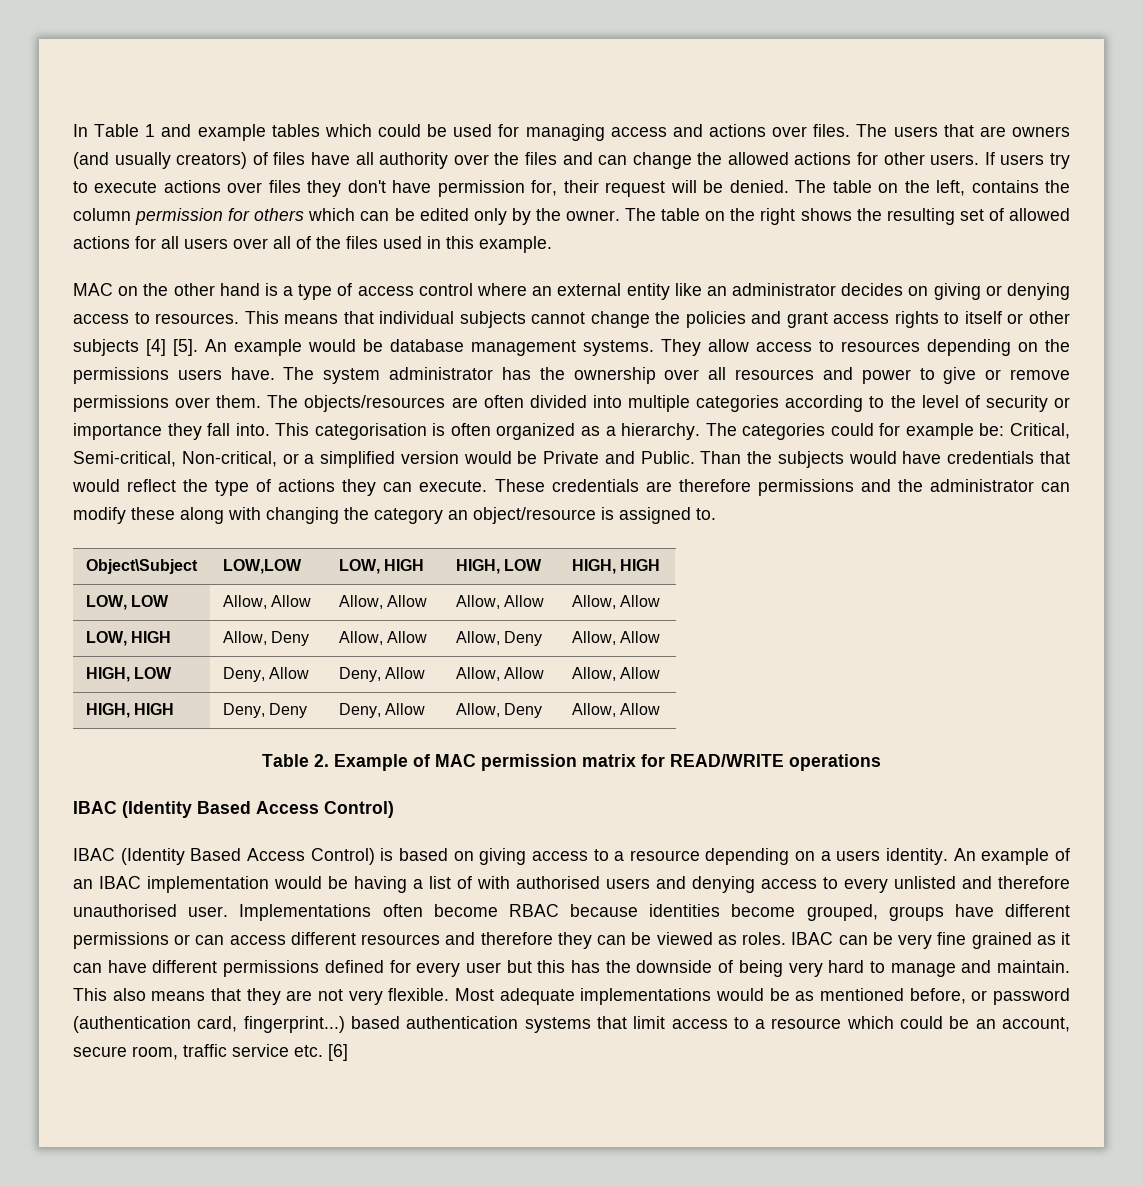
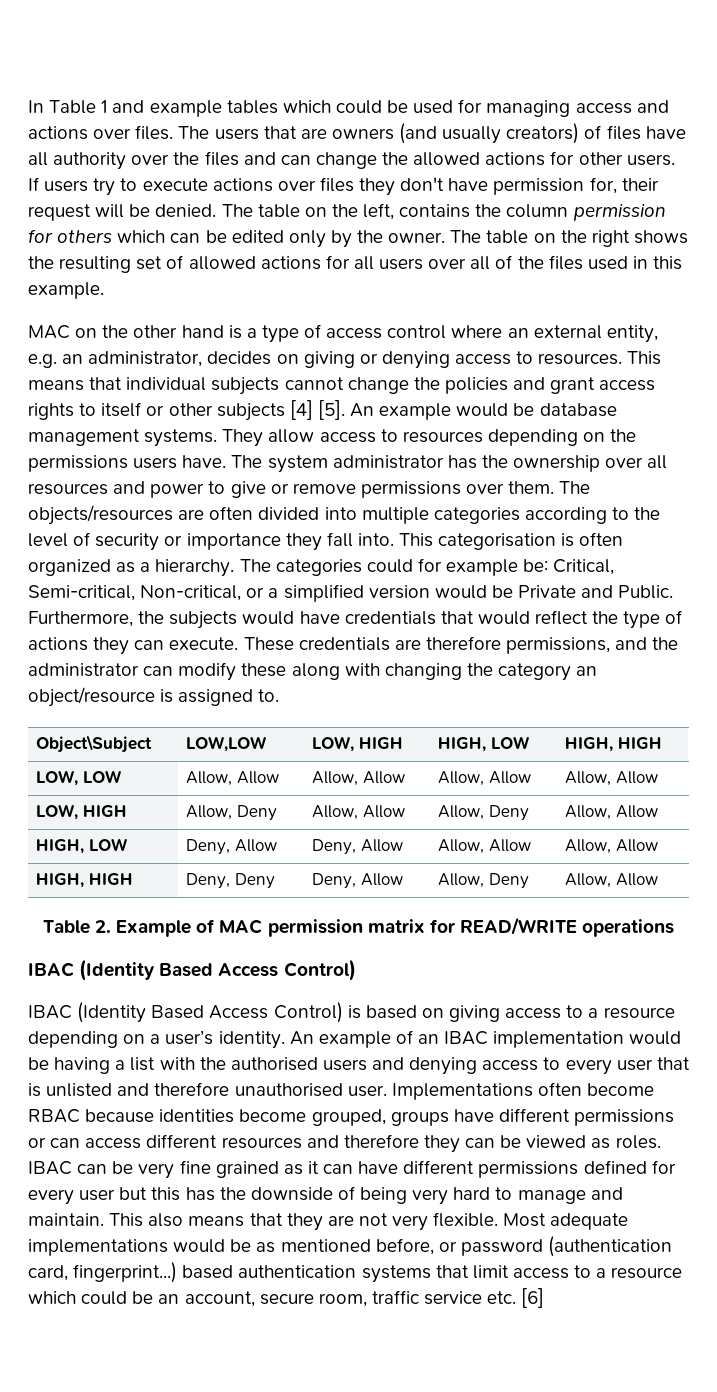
- MAC on the other hand is a type of access control where an external entity like an administrator decides on giving or denying access to resources.
+ MAC on the other hand is a type of access control where an external entity, e.g. an administrator, decides on giving or denying access to resources.
- Than the subjects would have credentials that would reflect the type of actions they can execute.
+ Furthermore, the subjects would have credentials that would reflect the type of actions they can execute.
- These credentials are therefore permissions and the administrator can modify these along with changing the category an object/resource is assigned to.
+ These credentials are therefore permissions, and the administrator can modify these along with changing the category an object/resource is assigned to.
- IBAC (Identity Based Access Control) is based on giving access to a resource depending on a users identity.
+ IBAC (Identity Based Access Control) is based on giving access to a resource depending on a user’s identity.
- An example of an IBAC implementation would be having a list of with authorised users and denying access to every unlisted and therefore unauthorised user.
+ An example of an IBAC implementation would be having a list with the authorised users and denying access to every user that is unlisted and therefore unauthorised user.

